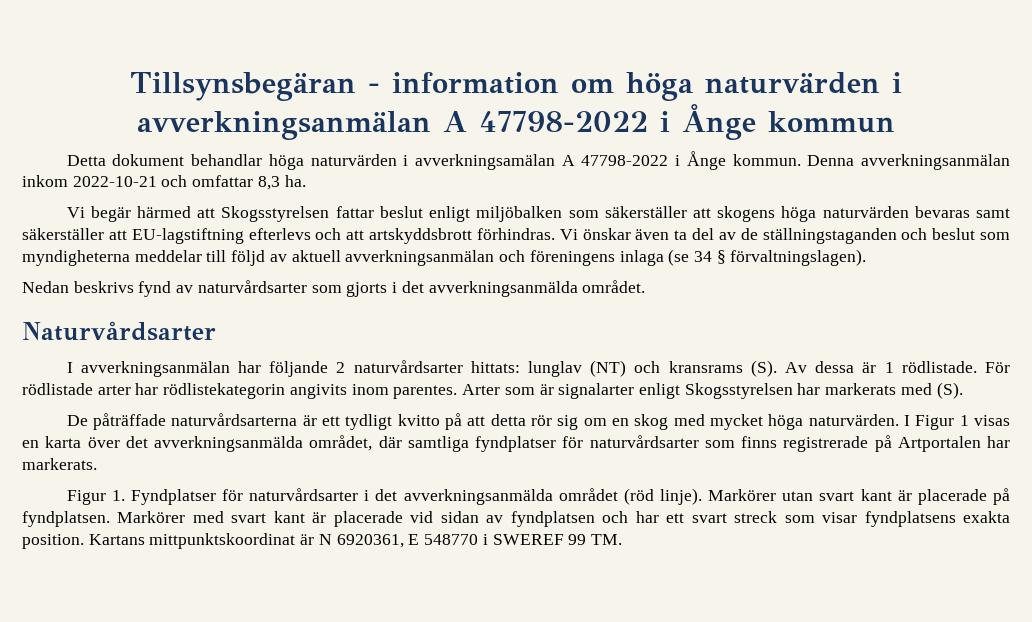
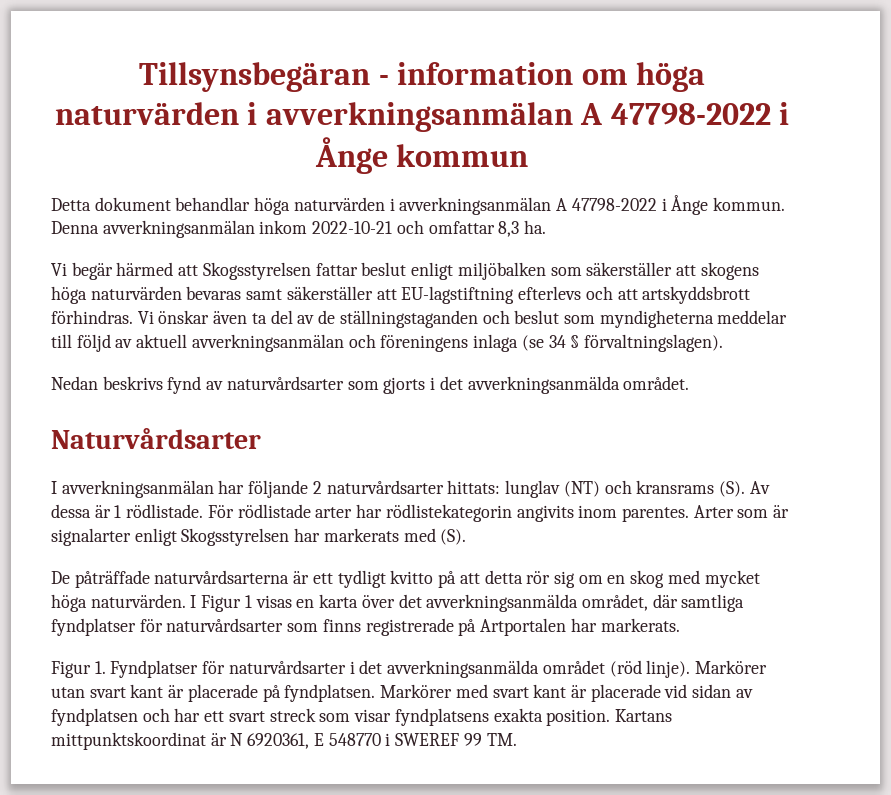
- Detta dokument behandlar höga naturvärden i avverkningsamälan A 47798-2022 i Ånge kommun.
+ Detta dokument behandlar höga naturvärden i avverkningsanmälan A 47798-2022 i Ånge kommun.

